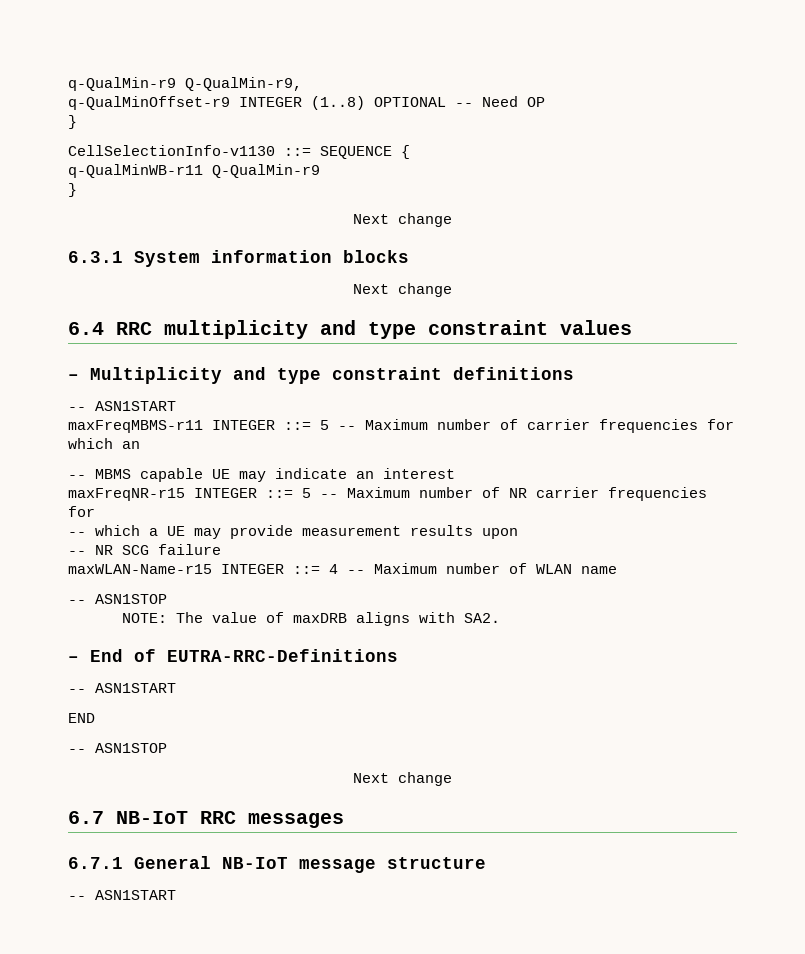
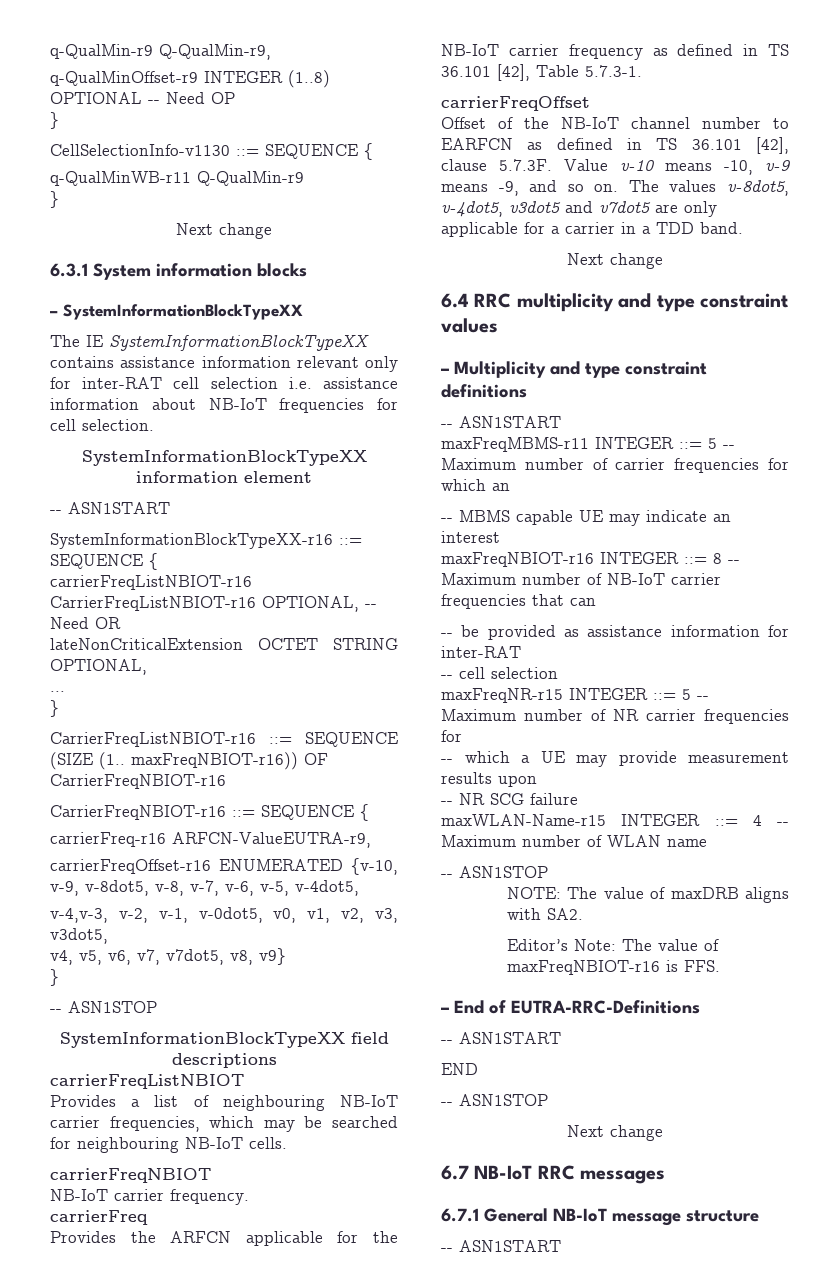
+ – SystemInformationBlockTypeXX
+ The IE SystemInformationBlockTypeXX contains assistance information relevant only for inter-RAT cell selection i.e. assistance information about NB-IoT frequencies for cell selection.
+ SystemInformationBlockTypeXX information element
+ -- ASN1START
+ SystemInformationBlockTypeXX-r16 ::= SEQUENCE {
+ carrierFreqListNBIOT-r16 CarrierFreqListNBIOT-r16 OPTIONAL, -- Need OR
+ lateNonCriticalExtension OCTET STRING OPTIONAL,
+ ...
+ }
+ CarrierFreqListNBIOT-r16 ::= SEQUENCE (SIZE (1.. maxFreqNBIOT-r16)) OF CarrierFreqNBIOT-r16
+ CarrierFreqNBIOT-r16 ::= SEQUENCE {
+ carrierFreq-r16 ARFCN-ValueEUTRA-r9,
+ carrierFreqOffset-r16 ENUMERATED {v-10, v-9, v-8dot5, v-8, v-7, v-6, v-5, v-4dot5,
+ v-4,v-3, v-2, v-1, v-0dot5, v0, v1, v2, v3, v3dot5,
+ v4, v5, v6, v7, v7dot5, v8, v9}
+ }
+ -- ASN1STOP
+ SystemInformationBlockTypeXX field descriptions
+ carrierFreqListNBIOT
+ Provides a list of neighbouring NB-IoT carrier frequencies, which may be searched for neighbouring NB-IoT cells.
+ carrierFreqNBIOT
+ NB-IoT carrier frequency.
+ carrierFreq
+ Provides the ARFCN applicable for the NB-IoT carrier frequency as defined in TS 36.101 [42], Table 5.7.3-1.
+ carrierFreqOffset
+ Offset of the NB-IoT channel number to EARFCN as defined in TS 36.101 [42], clause 5.7.3F. Value v-10 means -10, v-9 means -9, and so on. The values v-8dot5, v-4dot5, v3dot5 and v7dot5 are only applicable for a carrier in a TDD band.
+ maxFreqNBIOT-r16 INTEGER ::= 8 -- Maximum number of NB-IoT carrier frequencies that can
+ -- be provided as assistance information for inter-RAT
+ -- cell selection
+ Editor’s Note: The value of maxFreqNBIOT-r16 is FFS.

